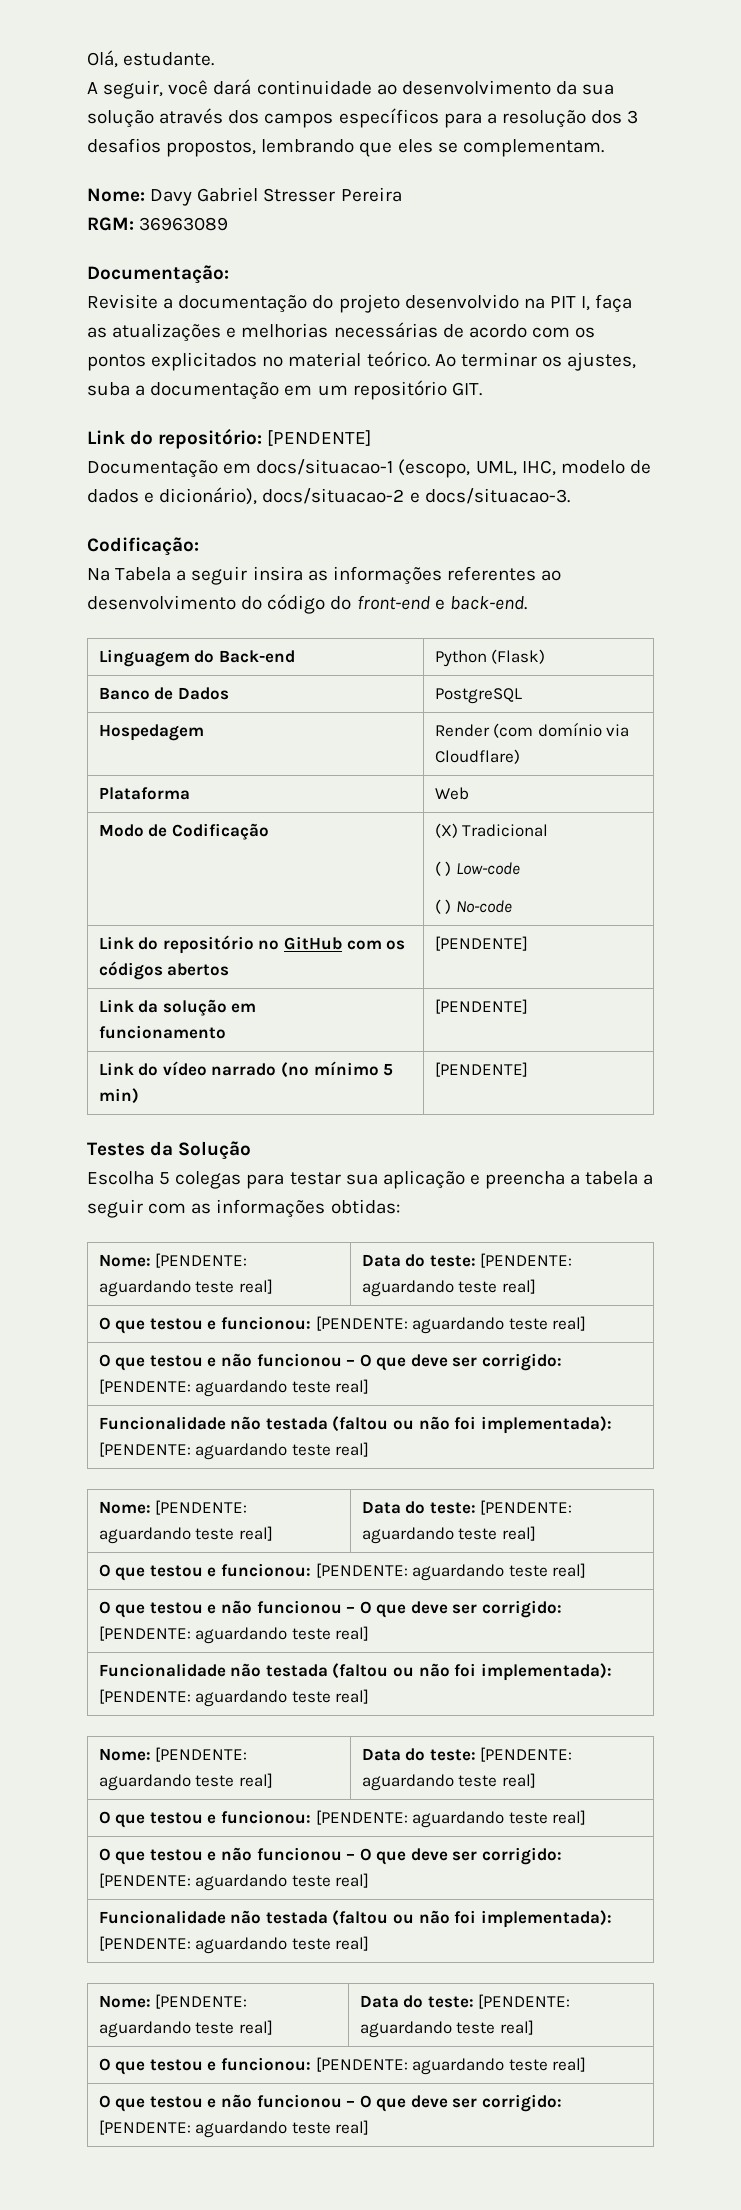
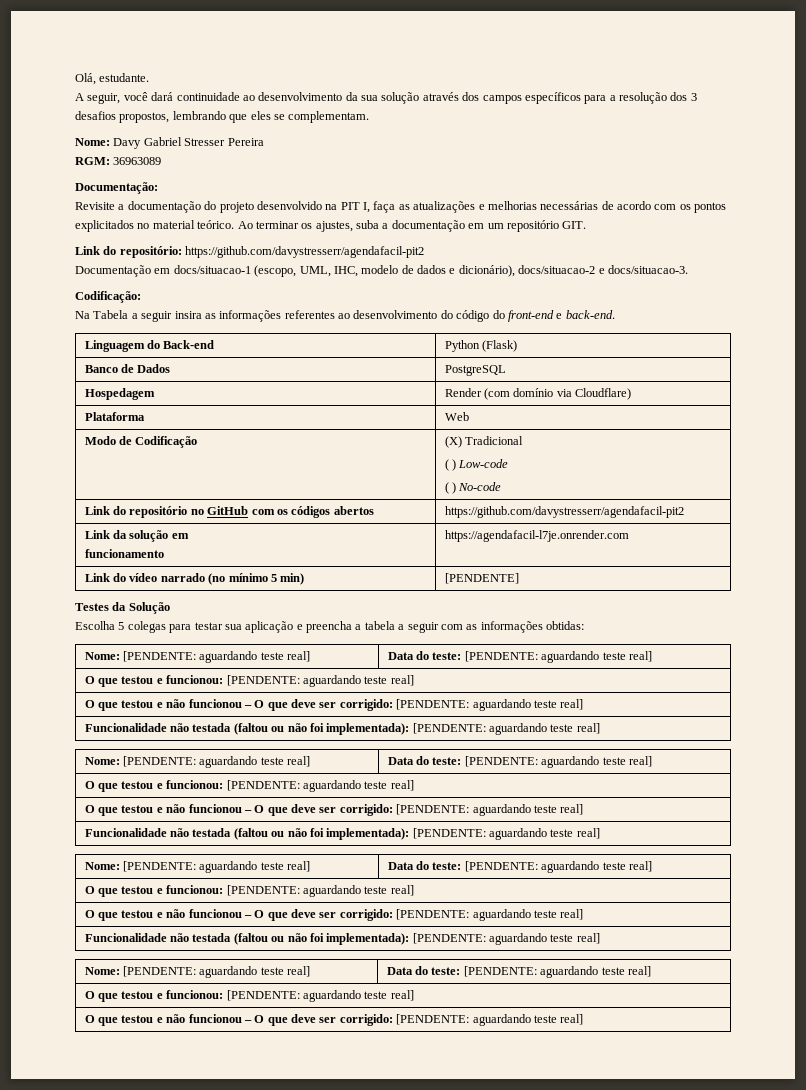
- Link do repositório: [PENDENTE]
+ Link do repositório: https://github.com/davystresserr/agendafacil-pit2
- Link do repositório no GitHub com os códigos abertos | [PENDENTE]
+ Link do repositório no GitHub com os códigos abertos | https://github.com/davystresserr/agendafacil-pit2
  Link da solução em
- funcionamento | [PENDENTE]
+ funcionamento | https://agendafacil-l7je.onrender.com

